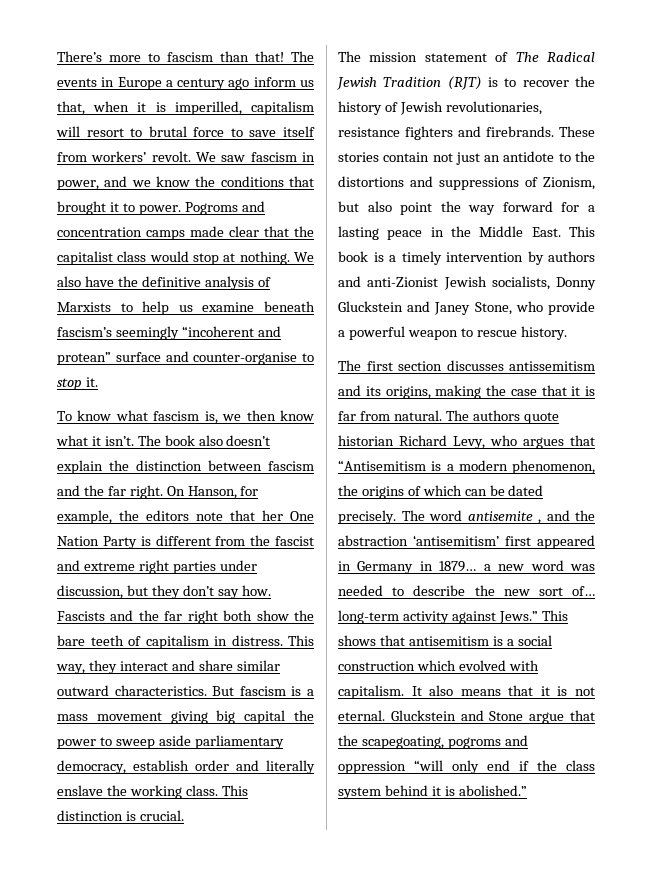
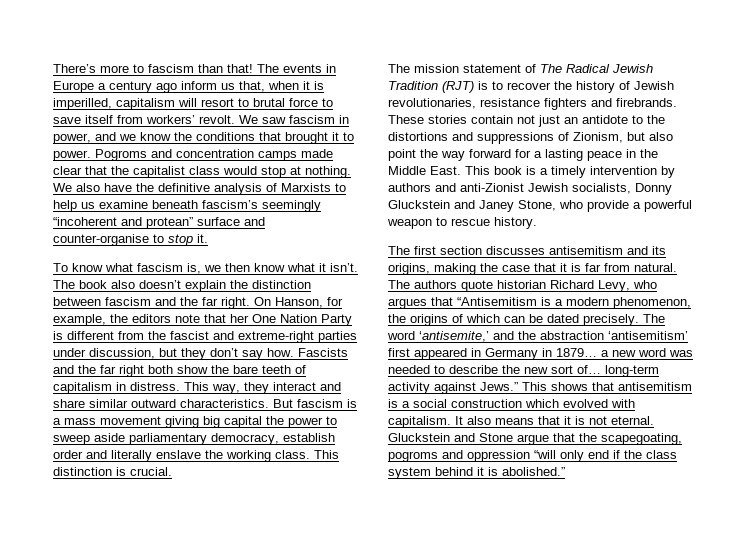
- On Hanson, for example, the editors note that her One Nation Party is different from the fascist and extreme right parties under discussion, but they don’t say how.
+ On Hanson, for example, the editors note that her One Nation Party is different from the fascist and extreme-right parties under discussion, but they don’t say how.
- The first section discusses antissemitism and its origins, making the case that it is far from natural.
+ The first section discusses antisemitism and its origins, making the case that it is far from natural.
- The word antisemite , and the abstraction ‘antisemitism’ first appeared in Germany in 1879… a new word was needed to describe the new sort of… long-term activity against Jews.”
+ The word ‘antisemite,’ and the abstraction ‘antisemitism’ first appeared in Germany in 1879… a new word was needed to describe the new sort of… long-term activity against Jews.”

